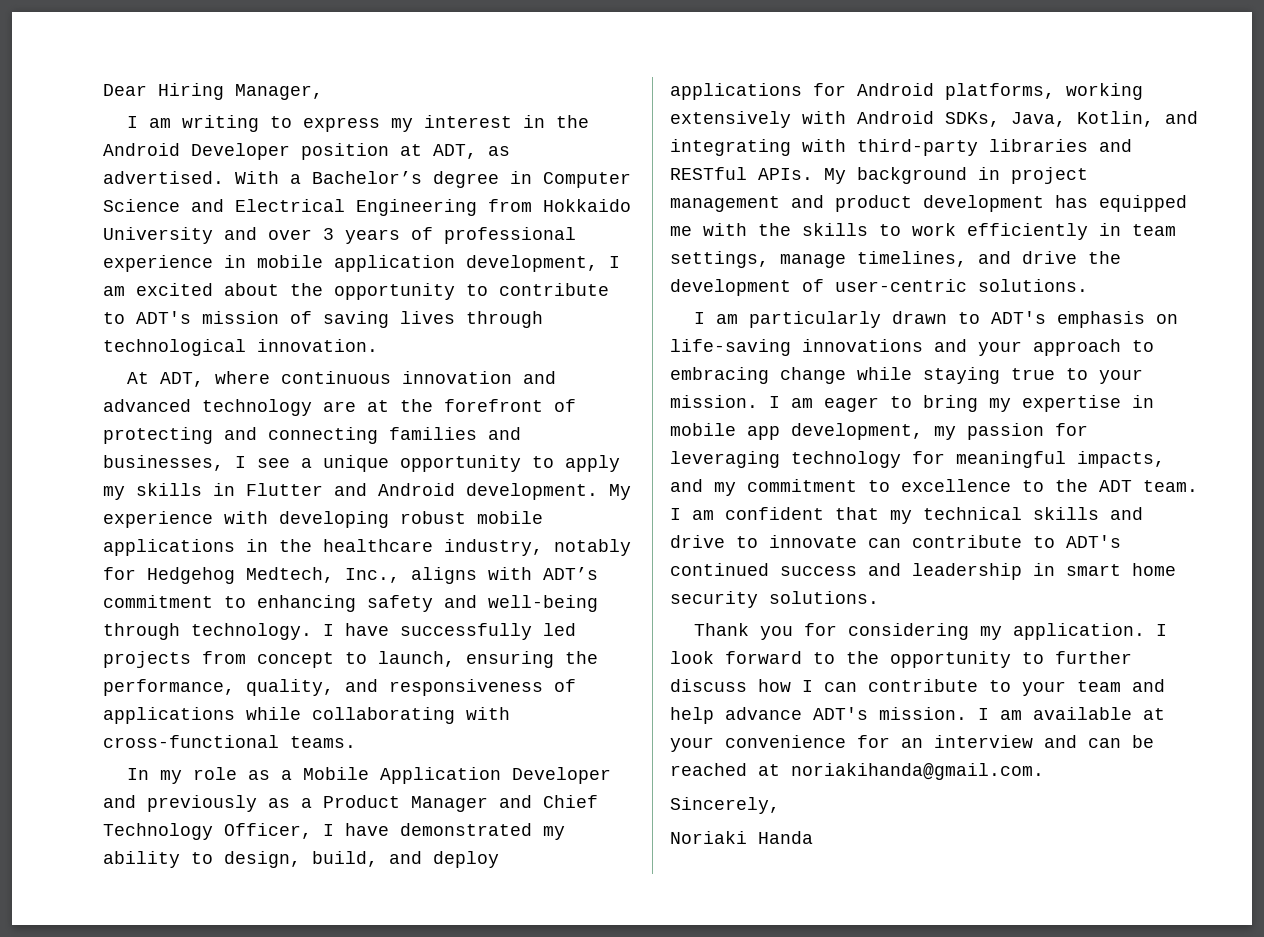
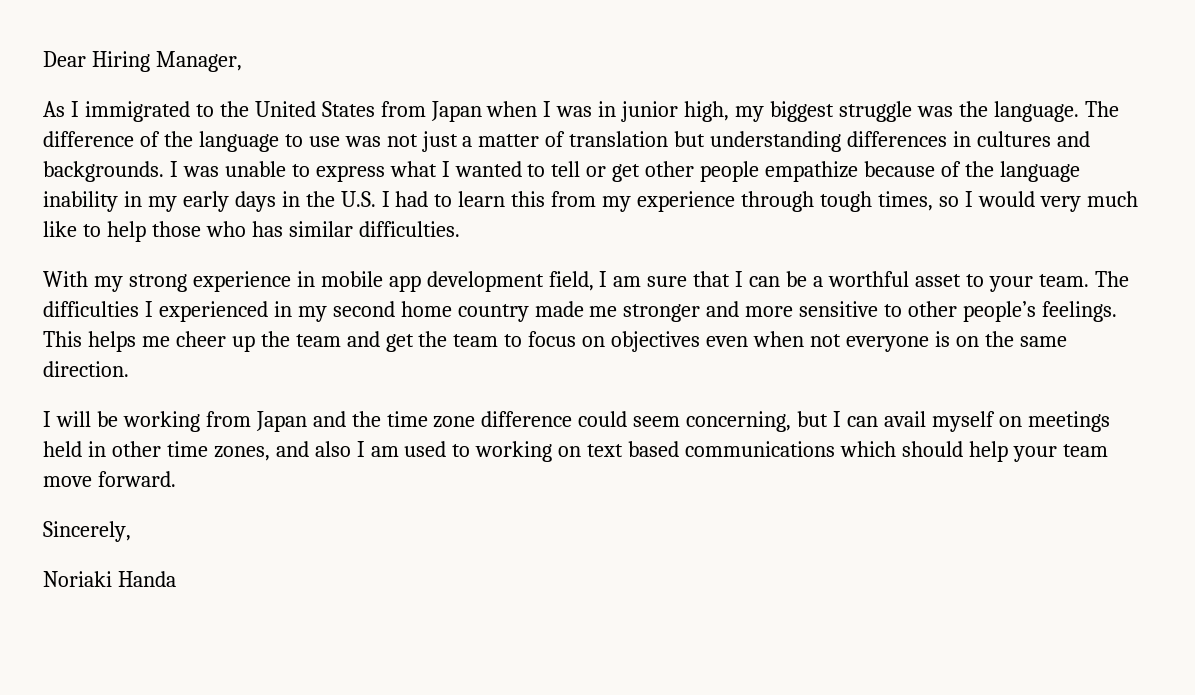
- I am writing to express my interest in the Android Developer position at ADT, as advertised. With a Bachelor’s degree in Computer Science and Electrical Engineering from Hokkaido University and over 3 years of professional experience in mobile application development, I am excited about the opportunity to contribute to ADT's mission of saving lives through technological innovation.
- At ADT, where continuous innovation and advanced technology are at the forefront of protecting and connecting families and businesses, I see a unique opportunity to apply my skills in Flutter and Android development. My experience with developing robust mobile applications in the healthcare industry, notably for Hedgehog Medtech, Inc., aligns with ADT’s commitment to enhancing safety and well-being through technology. I have successfully led projects from concept to launch, ensuring the performance, quality, and responsiveness of applications while collaborating with cross-functional teams.
- In my role as a Mobile Application Developer and previously as a Product Manager and Chief Technology Officer, I have demonstrated my ability to design, build, and deploy applications for Android platforms, working extensively with Android SDKs, Java, Kotlin, and integrating with third-party libraries and RESTful APIs. My background in project management and product development has equipped me with the skills to work efficiently in team settings, manage timelines, and drive the development of user-centric solutions.
- I am particularly drawn to ADT's emphasis on life-saving innovations and your approach to embracing change while staying true to your mission. I am eager to bring my expertise in mobile app development, my passion for leveraging technology for meaningful impacts, and my commitment to excellence to the ADT team. I am confident that my technical skills and drive to innovate can contribute to ADT's continued success and leadership in smart home security solutions.
- Thank you for considering my application. I look forward to the opportunity to further discuss how I can contribute to your team and help advance ADT's mission. I am available at your convenience for an interview and can be reached at noriakihanda@gmail.com.
+ As I immigrated to the United States from Japan when I was in junior high, my biggest struggle was the language. The difference of the language to use was not just a matter of translation but understanding differences in cultures and backgrounds. I was unable to express what I wanted to tell or get other people empathize because of the language inability in my early days in the U.S. I had to learn this from my experience through tough times, so I would very much like to help those who has similar difficulties.
+ With my strong experience in mobile app development field, I am sure that I can be a worthful asset to your team. The difficulties I experienced in my second home country made me stronger and more sensitive to other people’s feelings. This helps me cheer up the team and get the team to focus on objectives even when not everyone is on the same direction.
+ I will be working from Japan and the time zone difference could seem concerning, but I can avail myself on meetings held in other time zones, and also I am used to working on text based communications which should help your team move forward.

